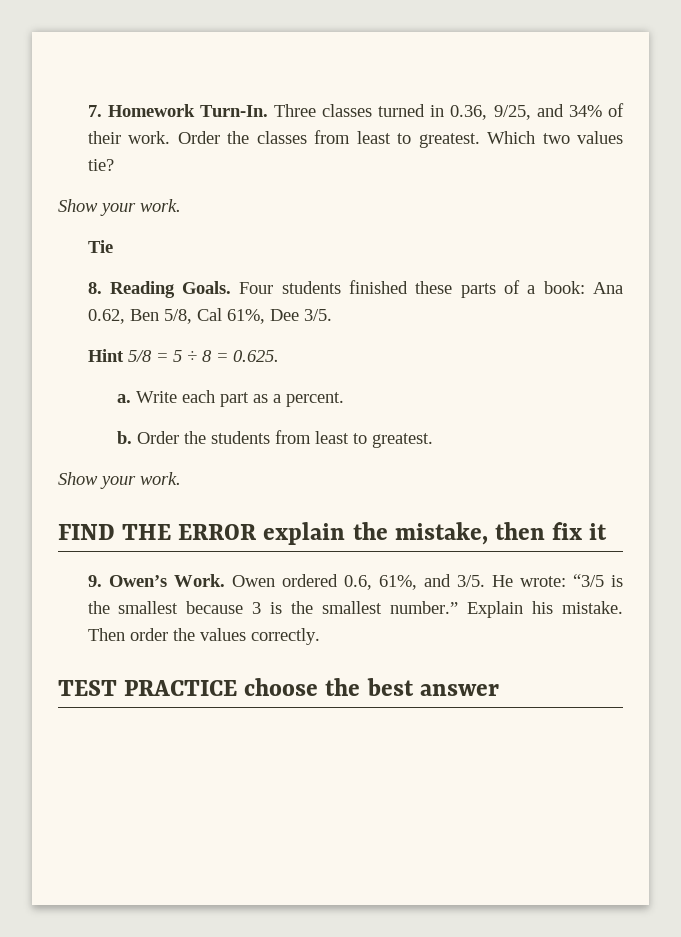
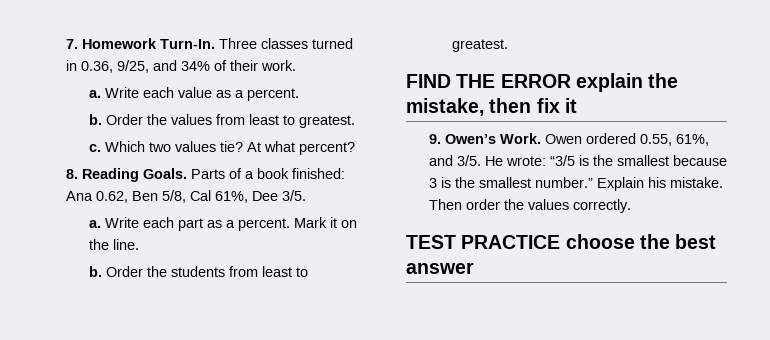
- Three classes turned in 0.36, 9/25, and 34% of their work. Order the classes from least to greatest.
+ Three classes turned in 0.36, 9/25, and 34% of their work.
+ a. Write each value as a percent.
+ b. Order the values from least to greatest.
+ c.
- Which two values tie?
- Show your work.
- Tie
+ Which two values tie? At what percent?
- Four students finished these parts of a book: Ana 0.62, Ben 5/8, Cal 61%, Dee 3/5.
+ Parts of a book finished: Ana 0.62, Ben 5/8, Cal 61%, Dee 3/5.
- Hint 5/8 = 5 ÷ 8 = 0.625.
+ Mark it on the line.
  Order the students from least to greatest.
- Show your work.
- Owen ordered 0.6, 61%, and 3/5.
+ Owen ordered 0.55, 61%, and 3/5.

